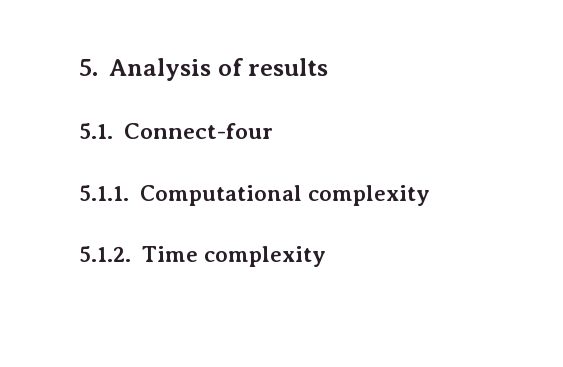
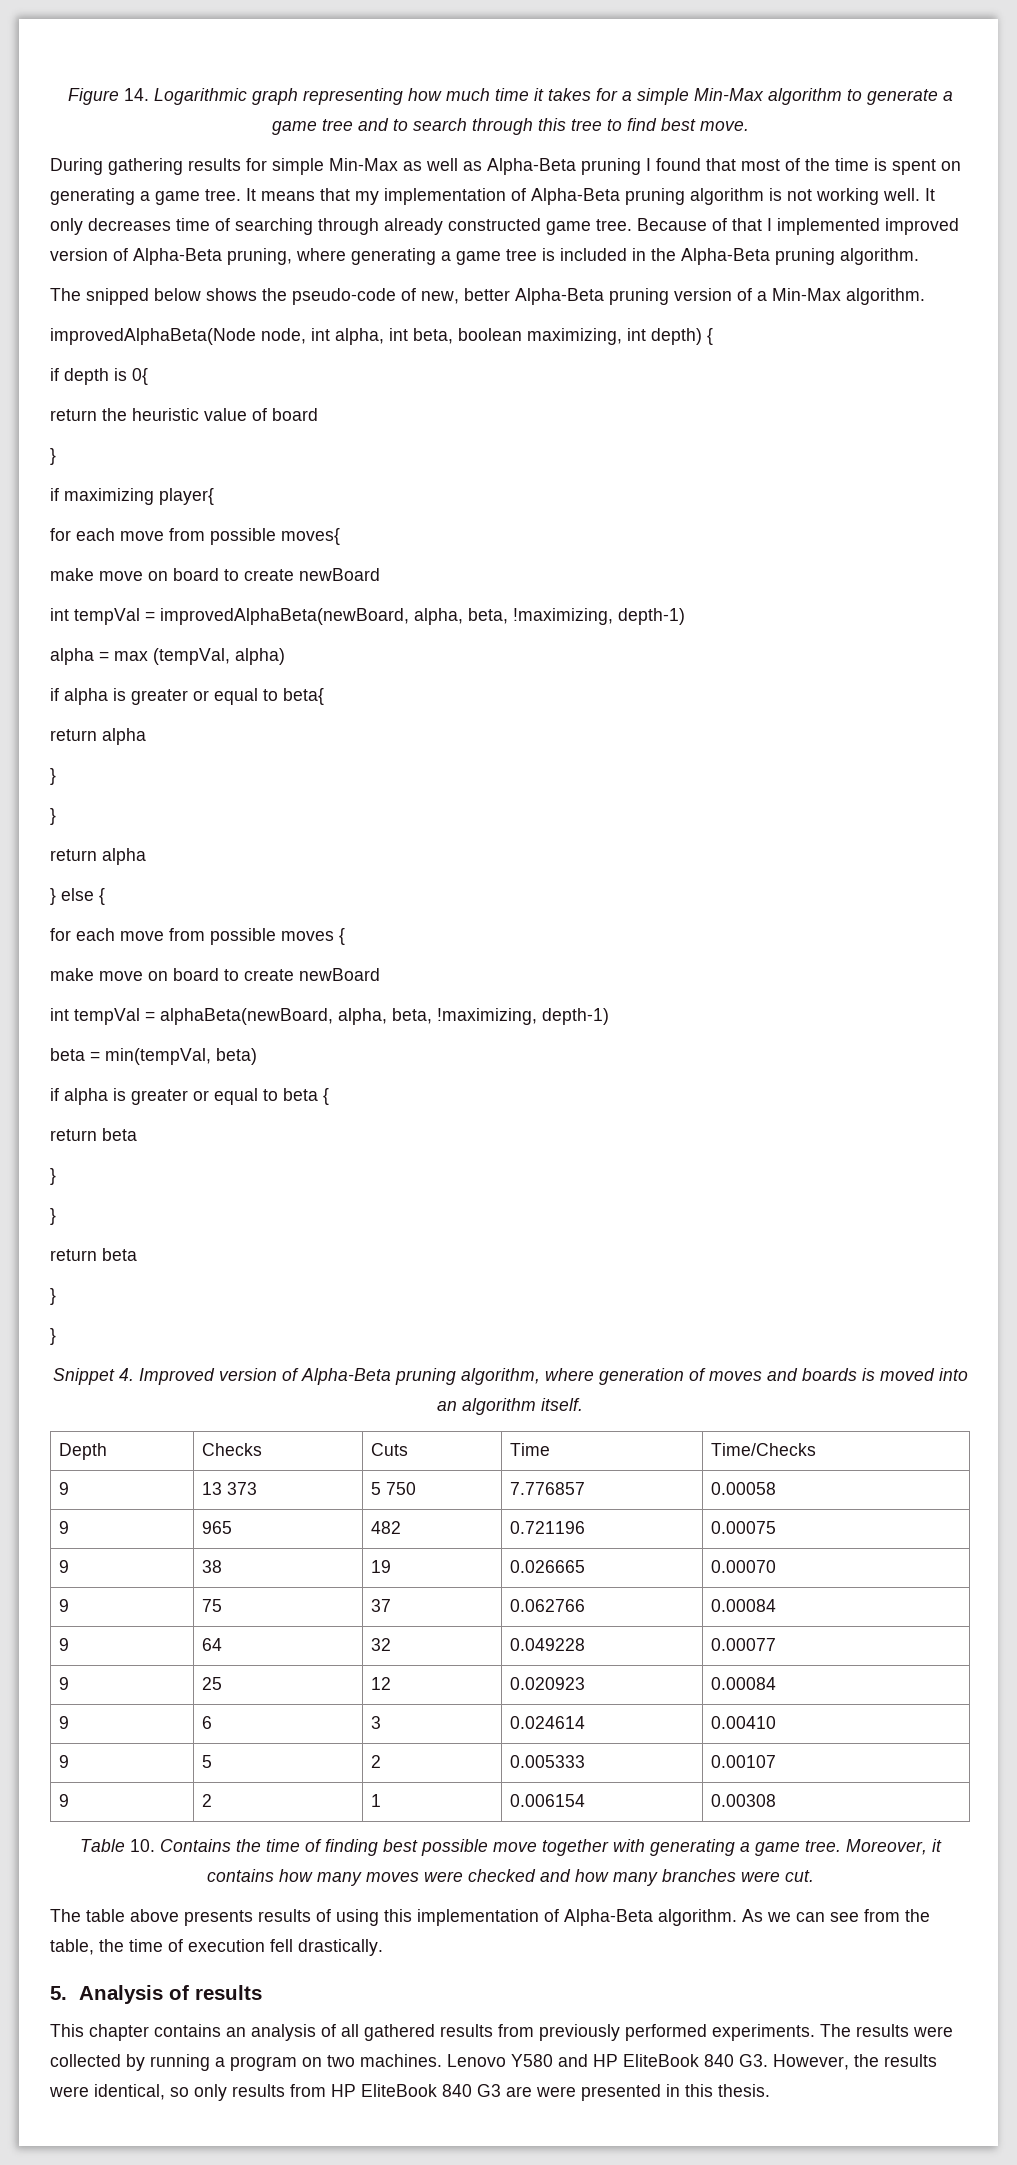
+ Figure 14. Logarithmic graph representing how much time it takes for a simple Min-Max algorithm to generate a game tree and to search through this tree to find best move.
+ During gathering results for simple Min-Max as well as Alpha-Beta pruning I found that most of the time is spent on generating a game tree. It means that my implementation of Alpha-Beta pruning algorithm is not working well. It only decreases time of searching through already constructed game tree. Because of that I implemented improved version of Alpha-Beta pruning, where generating a game tree is included in the Alpha-Beta pruning algorithm.
+ The snipped below shows the pseudo-code of new, better Alpha-Beta pruning version of a Min-Max algorithm.
+ improvedAlphaBeta(Node node, int alpha, int beta, boolean maximizing, int depth) {
+ if depth is 0{
+ return the heuristic value of board
+ }
+ if maximizing player{
+ for each move from possible moves{
+ make move on board to create newBoard
+ int tempVal = improvedAlphaBeta(newBoard, alpha, beta, !maximizing, depth-1)
+ alpha = max (tempVal, alpha)
+ if alpha is greater or equal to beta{
+ return alpha
+ }
+ }
+ return alpha
+ } else {
+ for each move from possible moves {
+ make move on board to create newBoard
+ int tempVal = alphaBeta(newBoard, alpha, beta, !maximizing, depth-1)
+ beta = min(tempVal, beta)
+ if alpha is greater or equal to beta {
+ return beta
+ }
+ }
+ return beta
+ }
+ }
+ Snippet 4. Improved version of Alpha-Beta pruning algorithm, where generation of moves and boards is moved into an algorithm itself.
+ Depth | Checks | Cuts | Time | Time/Checks
+ 9 | 13 373 | 5 750 | 7.776857 | 0.00058
+ 9 | 965 | 482 | 0.721196 | 0.00075
+ 9 | 38 | 19 | 0.026665 | 0.00070
+ 9 | 75 | 37 | 0.062766 | 0.00084
+ 9 | 64 | 32 | 0.049228 | 0.00077
+ 9 | 25 | 12 | 0.020923 | 0.00084
+ 9 | 6 | 3 | 0.024614 | 0.00410
+ 9 | 5 | 2 | 0.005333 | 0.00107
+ 9 | 2 | 1 | 0.006154 | 0.00308
+ Table 10. Contains the time of finding best possible move together with generating a game tree. Moreover, it contains how many moves were checked and how many branches were cut.
+ The table above presents results of using this implementation of Alpha-Beta algorithm. As we can see from the table, the time of execution fell drastically.
  5. Analysis of results
- 5.1. Connect-four
- 5.1.1. Computational complexity
- 5.1.2. Time complexity
+ This chapter contains an analysis of all gathered results from previously performed experiments. The results were collected by running a program on two machines. Lenovo Y580 and HP EliteBook 840 G3. However, the results were identical, so only results from HP EliteBook 840 G3 are were presented in this thesis.

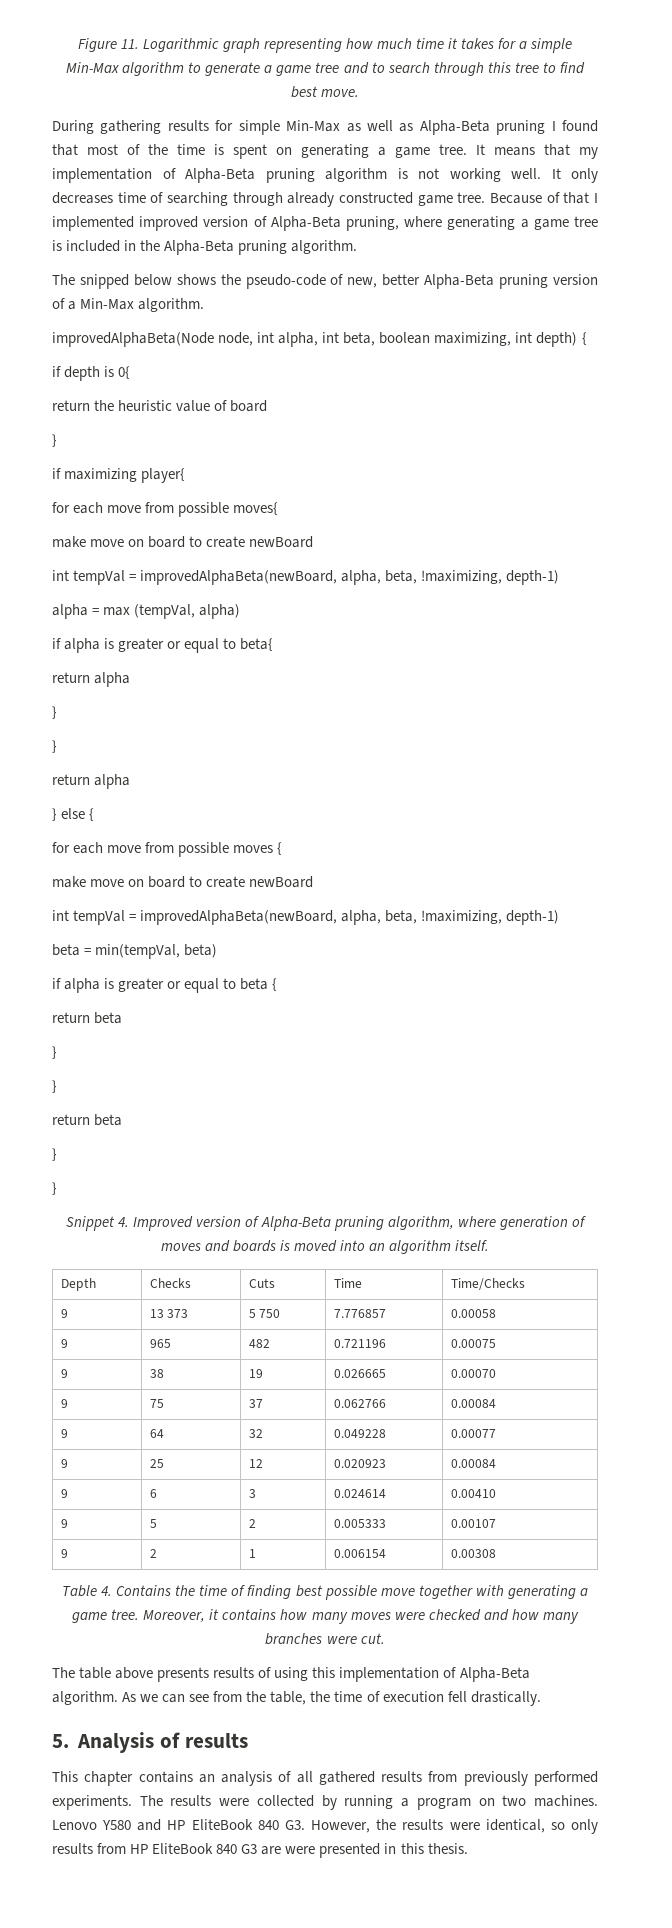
- Figure 14. Logarithmic graph representing how much time it takes for a simple Min-Max algorithm to generate a game tree and to search through this tree to find best move.
+ Figure 11. Logarithmic graph representing how much time it takes for a simple Min-Max algorithm to generate a game tree and to search through this tree to find best move.
  for each move from possible moves {
  make move on board to create newBoard
- int tempVal = alphaBeta(newBoard, alpha, beta, !maximizing, depth-1)
+ int tempVal = improvedAlphaBeta(newBoard, alpha, beta, !maximizing, depth-1)
- Table 10. Contains the time of finding best possible move together with generating a game tree.
+ Table 4. Contains the time of finding best possible move together with generating a game tree.

